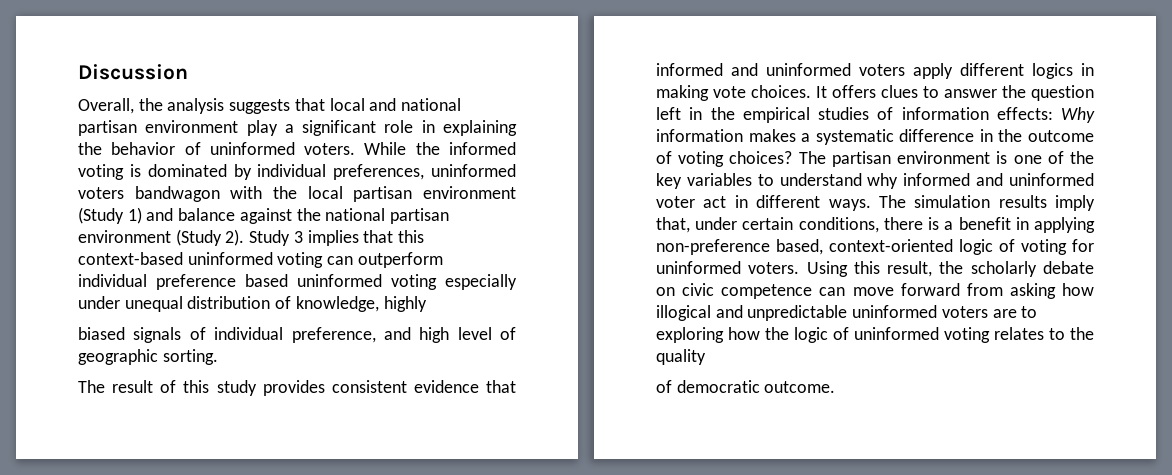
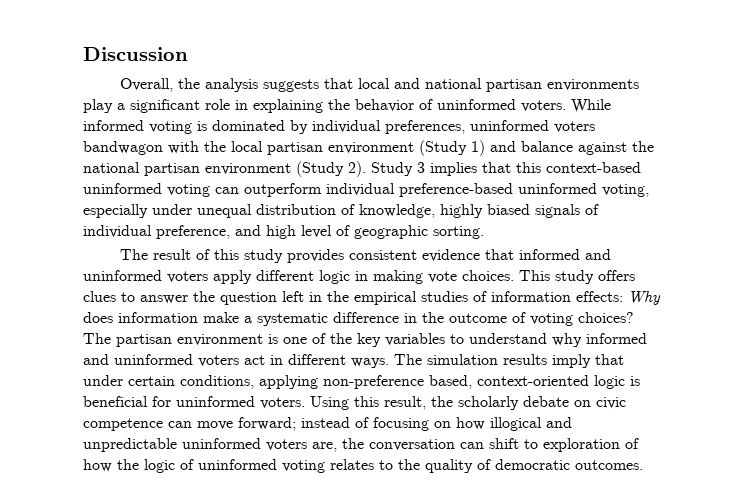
- Overall, the analysis suggests that local and national partisan environment play a significant role in explaining the behavior of uninformed voters.
+ Overall, the analysis suggests that local and national partisan environments play a significant role in explaining the behavior of uninformed voters.
- While the informed voting is dominated by individual preferences, uninformed voters bandwagon with the local partisan environment (Study 1) and balance against the national partisan environment (Study 2).
+ While informed voting is dominated by individual preferences, uninformed voters bandwagon with the local partisan environment (Study 1) and balance against the national partisan environment (Study 2).
- Study 3 implies that this context-based uninformed voting can outperform individual preference based uninformed voting especially under unequal distribution of knowledge, highly
- biased signals of individual preference, and high level of geographic sorting.
+ Study 3 implies that this context-based uninformed voting can outperform individual preference-based uninformed voting, especially under unequal distribution of knowledge, highly biased signals of individual preference, and high level of geographic sorting.
- The result of this study provides consistent evidence that informed and uninformed voters apply different logics in making vote choices.
+ The result of this study provides consistent evidence that informed and uninformed voters apply different logic in making vote choices.
- It offers clues to answer the question left in the empirical studies of information effects: Why information makes a systematic difference in the outcome of voting choices?
+ This study offers clues to answer the question left in the empirical studies of information effects: Why does information make a systematic difference in the outcome of voting choices?
- The partisan environment is one of the key variables to understand why informed and uninformed voter act in different ways.
+ The partisan environment is one of the key variables to understand why informed and uninformed voters act in different ways.
- The simulation results imply that, under certain conditions, there is a benefit in applying non-preference based, context-oriented logic of voting for uninformed voters.
+ The simulation results imply that under certain conditions, applying non-preference based, context-oriented logic is beneficial for uninformed voters.
- Using this result, the scholarly debate on civic competence can move forward from asking how illogical and unpredictable uninformed voters are to exploring how the logic of uninformed voting relates to the quality
- of democratic outcome.
+ Using this result, the scholarly debate on civic competence can move forward; instead of focusing on how illogical and unpredictable uninformed voters are, the conversation can shift to exploration of how the logic of uninformed voting relates to the quality of democratic outcomes.

